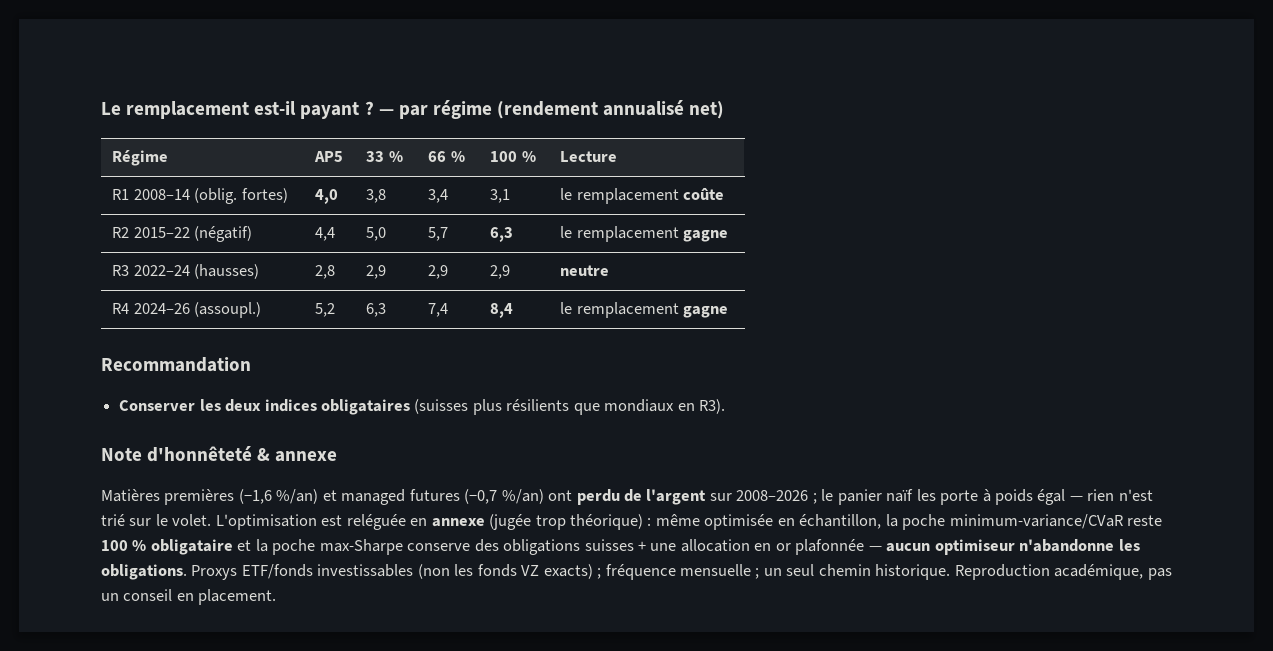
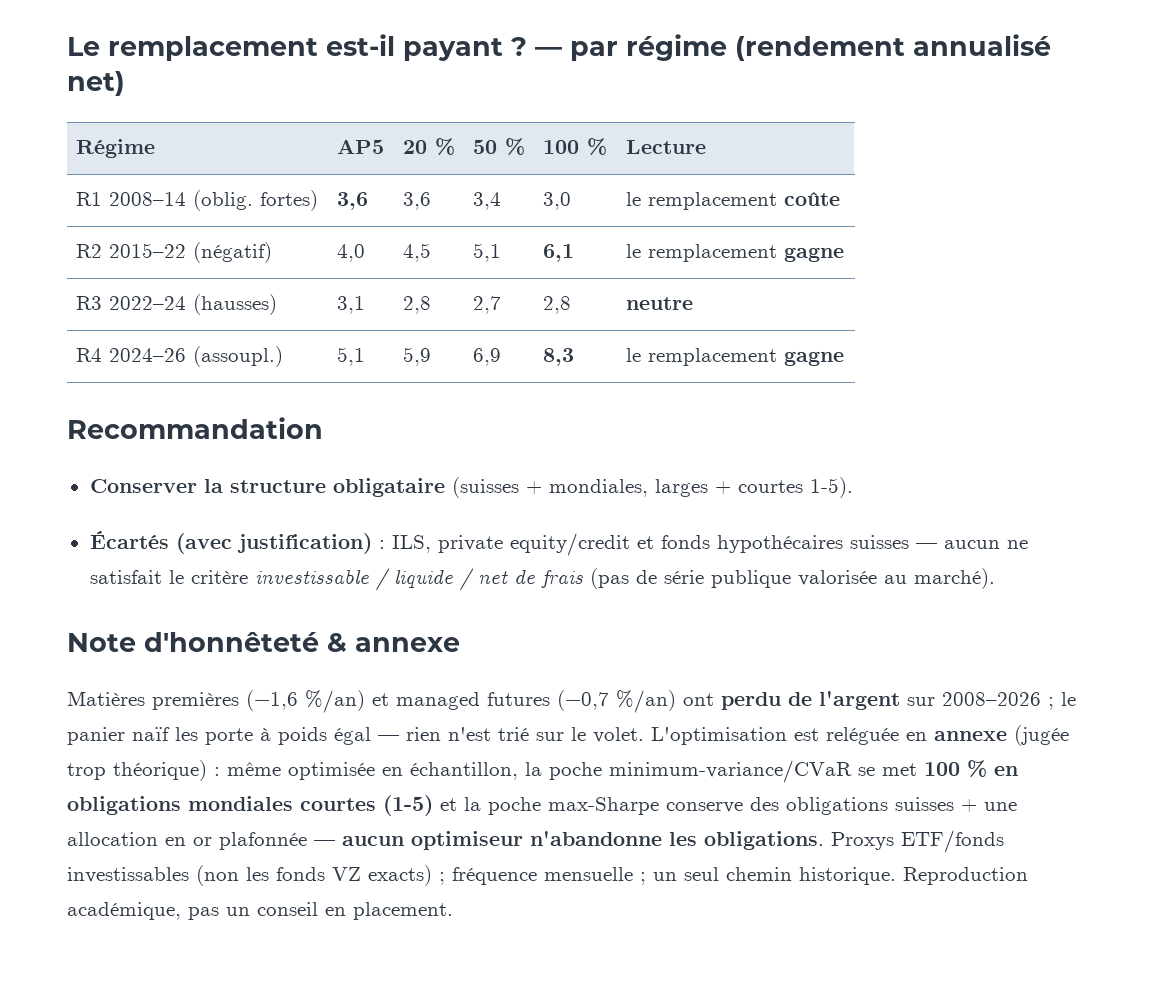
- Régime | AP5 | 33 % | 66 % | 100 % | Lecture
+ Régime | AP5 | 20 % | 50 % | 100 % | Lecture
- R1 2008–14 (oblig. fortes) | 4,0 | 3,8 | 3,4 | 3,1 | le remplacement coûte
+ R1 2008–14 (oblig. fortes) | 3,6 | 3,6 | 3,4 | 3,0 | le remplacement coûte
- R2 2015–22 (négatif) | 4,4 | 5,0 | 5,7 | 6,3 | le remplacement gagne
+ R2 2015–22 (négatif) | 4,0 | 4,5 | 5,1 | 6,1 | le remplacement gagne
- R3 2022–24 (hausses) | 2,8 | 2,9 | 2,9 | 2,9 | neutre
+ R3 2022–24 (hausses) | 3,1 | 2,8 | 2,7 | 2,8 | neutre
- R4 2024–26 (assoupl.) | 5,2 | 6,3 | 7,4 | 8,4 | le remplacement gagne
+ R4 2024–26 (assoupl.) | 5,1 | 5,9 | 6,9 | 8,3 | le remplacement gagne
- Conserver les deux indices obligataires (suisses plus résilients que mondiaux en R3).
+ Conserver la structure obligataire (suisses + mondiales, larges + courtes 1-5).
+ Écartés (avec justification) : ILS, private equity/credit et fonds hypothécaires suisses — aucun ne satisfait le critère investissable / liquide / net de frais (pas de série publique valorisée au marché).
- L'optimisation est reléguée en annexe (jugée trop théorique) : même optimisée en échantillon, la poche minimum-variance/CVaR reste 100 % obligataire et la poche max-Sharpe conserve des obligations suisses + une allocation en or plafonnée — aucun optimiseur n'abandonne les obligations.
+ L'optimisation est reléguée en annexe (jugée trop théorique) : même optimisée en échantillon, la poche minimum-variance/CVaR se met 100 % en obligations mondiales courtes (1-5) et la poche max-Sharpe conserve des obligations suisses + une allocation en or plafonnée — aucun optimiseur n'abandonne les obligations.

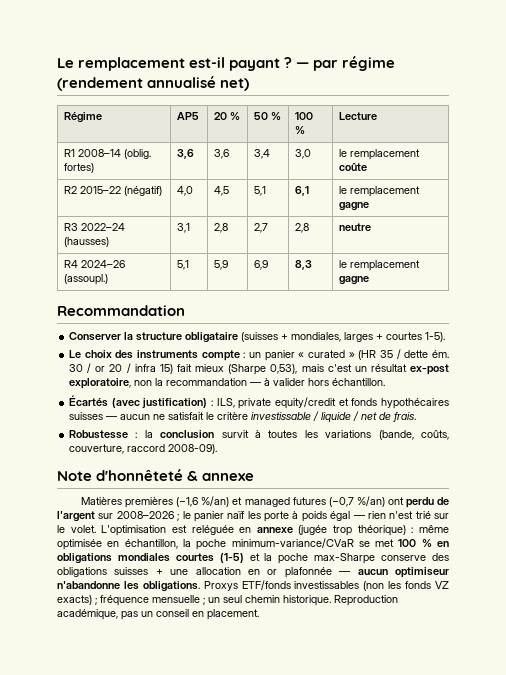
+ Le choix des instruments compte : un panier « curated » (HR 35 / dette ém. 30 / or 20 / infra 15) fait mieux (Sharpe 0,53), mais c'est un résultat ex-post exploratoire, non la recommandation — à valider hors échantillon.
- Écartés (avec justification) : ILS, private equity/credit et fonds hypothécaires suisses — aucun ne satisfait le critère investissable / liquide / net de frais (pas de série publique valorisée au marché).
+ Écartés (avec justification) : ILS, private equity/credit et fonds hypothécaires suisses — aucun ne satisfait le critère investissable / liquide / net de frais.
+ Robustesse : la conclusion survit à toutes les variations (bande, coûts, couverture, raccord 2008-09).

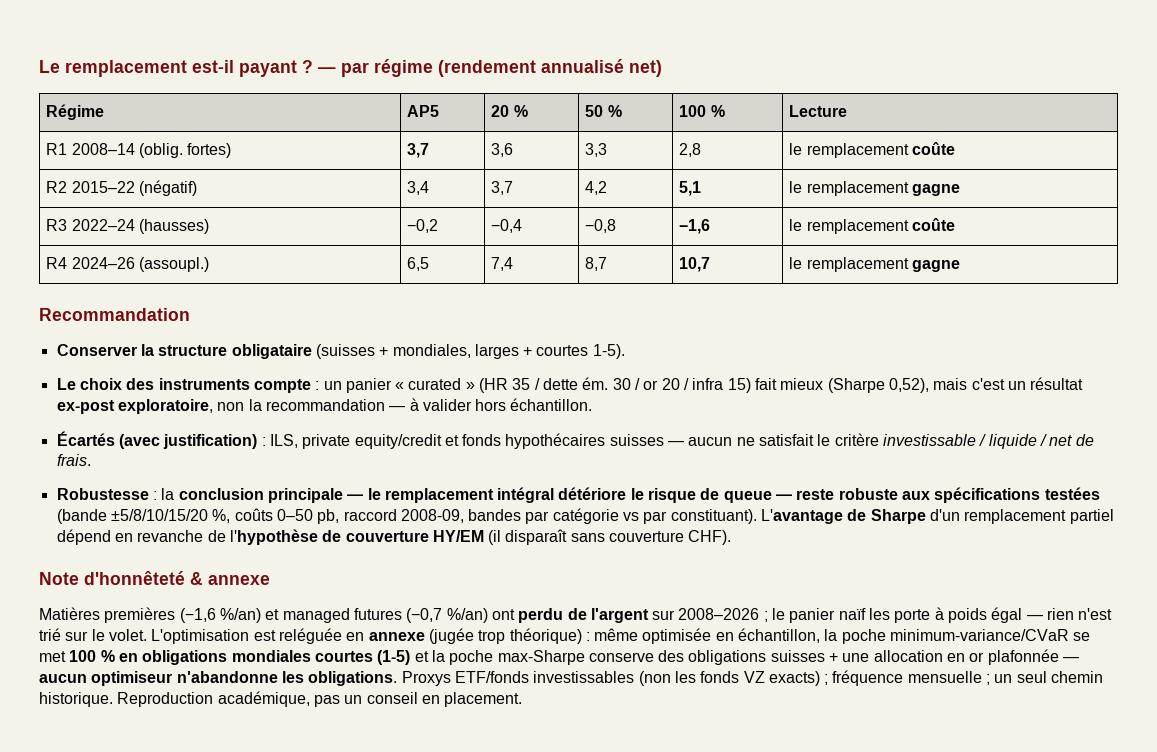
- R1 2008–14 (oblig. fortes) | 3,6 | 3,6 | 3,4 | 3,0 | le remplacement coûte
+ R1 2008–14 (oblig. fortes) | 3,7 | 3,6 | 3,3 | 2,8 | le remplacement coûte
- R2 2015–22 (négatif) | 4,0 | 4,5 | 5,1 | 6,1 | le remplacement gagne
+ R2 2015–22 (négatif) | 3,4 | 3,7 | 4,2 | 5,1 | le remplacement gagne
- R3 2022–24 (hausses) | 3,1 | 2,8 | 2,7 | 2,8 | neutre
+ R3 2022–24 (hausses) | −0,2 | −0,4 | −0,8 | −1,6 | le remplacement coûte
- R4 2024–26 (assoupl.) | 5,1 | 5,9 | 6,9 | 8,3 | le remplacement gagne
+ R4 2024–26 (assoupl.) | 6,5 | 7,4 | 8,7 | 10,7 | le remplacement gagne
- 30 / or 20 / infra 15) fait mieux (Sharpe 0,53), mais c'est un résultat ex-post exploratoire, non la recommandation — à valider hors échantillon.
+ 30 / or 20 / infra 15) fait mieux (Sharpe 0,52), mais c'est un résultat ex-post exploratoire, non la recommandation — à valider hors échantillon.
- Robustesse : la conclusion survit à toutes les variations (bande, coûts, couverture, raccord 2008-09).
+ Robustesse : la conclusion principale — le remplacement intégral détériore le risque de queue — reste robuste aux spécifications testées (bande ±5/8/10/15/20 %, coûts 0–50 pb, raccord 2008-09, bandes par catégorie vs par constituant). L'avantage de Sharpe d'un remplacement partiel dépend en revanche de l'hypothèse de couverture HY/EM (il disparaît sans couverture CHF).

